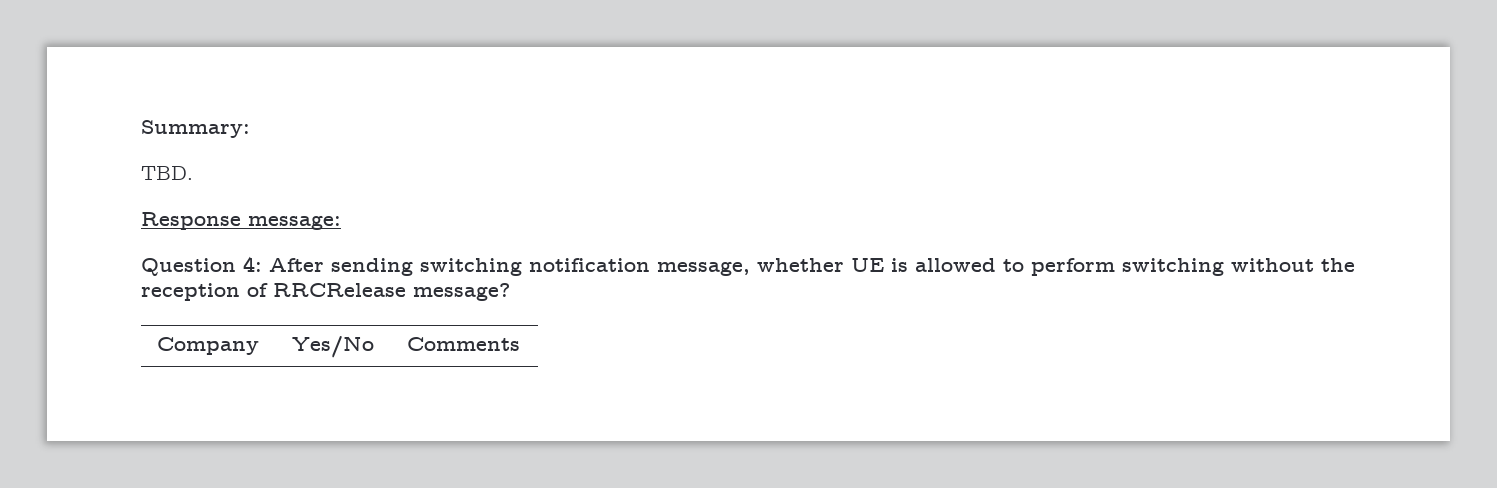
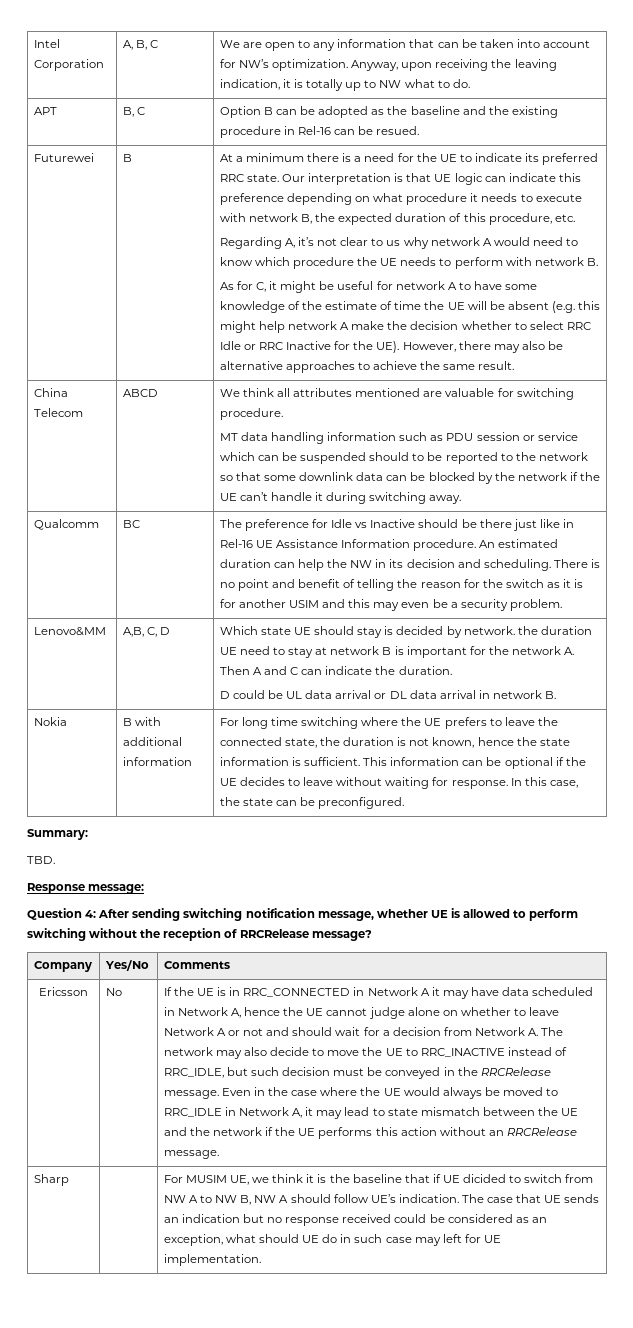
+ Intel Corporation | A, B, C | We are open to any information that can be taken into account for NW’s optimization. Anyway, upon receiving the leaving indication, it is totally up to NW what to do.
+ APT | B, C | Option B can be adopted as the baseline and the existing procedure in Rel-16 can be resued.
+ Futurewei | B | At a minimum there is a need for the UE to indicate its preferred RRC state. Our interpretation is that UE logic can indicate this preference depending on what procedure it needs to execute with network B, the expected duration of this procedure, etc.
+ Regarding A, it’s not clear to us why network A would need to know which procedure the UE needs to perform with network B.
+ As for C, it might be useful for network A to have some knowledge of the estimate of time the UE will be absent (e.g. this might help network A make the decision whether to select RRC Idle or RRC Inactive for the UE). However, there may also be alternative approaches to achieve the same result.
+ China Telecom | ABCD | We think all attributes mentioned are valuable for switching procedure.
+ MT data handling information such as PDU session or service which can be suspended should to be reported to the network so that some downlink data can be blocked by the network if the UE can’t handle it during switching away.
+ Qualcomm | BC | The preference for Idle vs Inactive should be there just like in Rel-16 UE Assistance Information procedure. An estimated duration can help the NW in its decision and scheduling. There is no point and benefit of telling the reason for the switch as it is for another USIM and this may even be a security problem.
+ Lenovo&MM | A,B, C, D | Which state UE should stay is decided by network. the duration UE need to stay at network B is important for the network A. Then A and C can indicate the duration.
+ D could be UL data arrival or DL data arrival in network B.
+ Nokia | B with additional information | For long time switching where the UE prefers to leave the connected state, the duration is not known, hence the state information is sufficient. This information can be optional if the UE decides to leave without waiting for response. In this case, the state can be preconfigured.
+ Ericsson | No | If the UE is in RRC_CONNECTED in Network A it may have data scheduled in Network A, hence the UE cannot judge alone on whether to leave Network A or not and should wait for a decision from Network A. The network may also decide to move the UE to RRC_INACTIVE instead of RRC_IDLE, but such decision must be conveyed in the RRCRelease message. Even in the case where the UE would always be moved to RRC_IDLE in Network A, it may lead to state mismatch between the UE and the network if the UE performs this action without an RRCRelease message.
+ Sharp | | For MUSIM UE, we think it is the baseline that if UE dicided to switch from NW A to NW B, NW A should follow UE’s indication. The case that UE sends an indication but no response received could be considered as an exception, what should UE do in such case may left for UE implementation.

